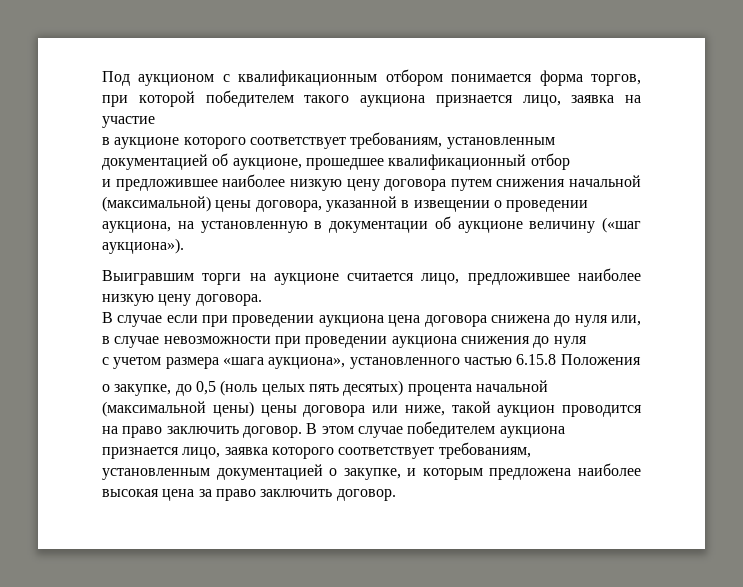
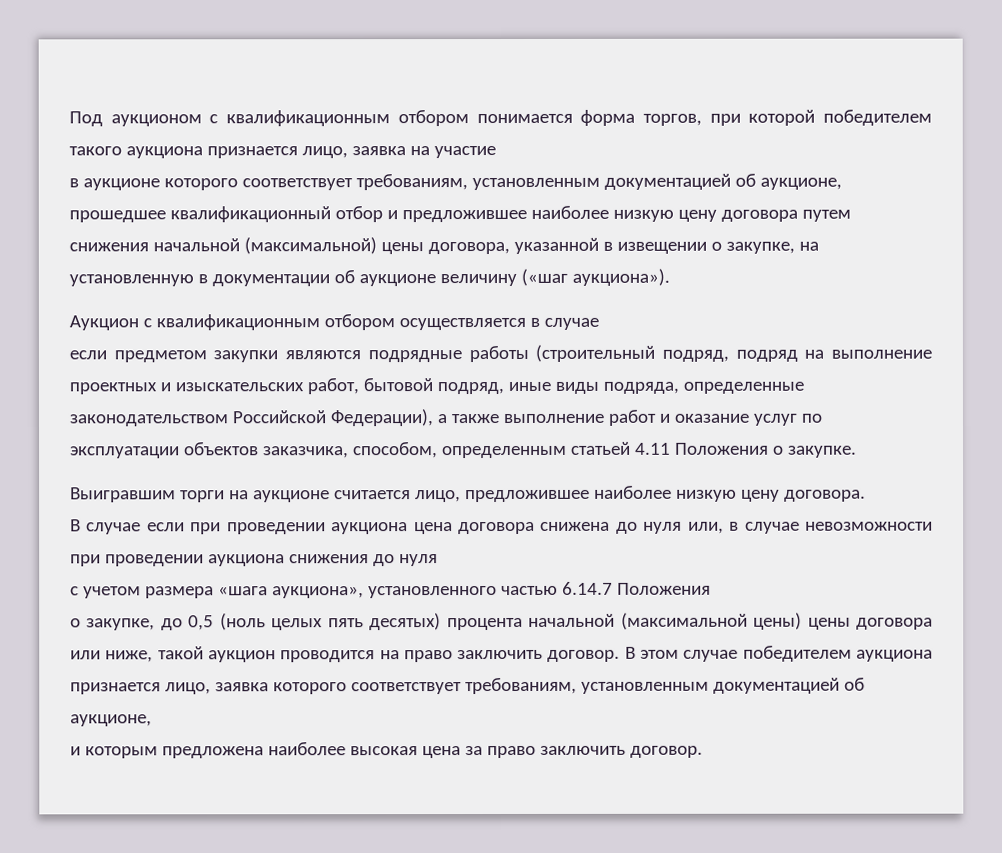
- в аукционе которого соответствует требованиям, установленным документацией об аукционе, прошедшее квалификационный отбор
- и предложившее наиболее низкую цену договора путем снижения начальной (максимальной) цены договора, указанной в извещении о проведении аукциона, на установленную в документации об аукционе величину («шаг аукциона»).
+ в аукционе которого соответствует требованиям, установленным документацией об аукционе, прошедшее квалификационный отбор и предложившее наиболее низкую цену договора путем снижения начальной (максимальной) цены договора, указанной в извещении о закупке, на установленную в документации об аукционе величину («шаг аукциона»).
+ Аукцион с квалификационным отбором осуществляется в случае
+ если предметом закупки являются подрядные работы (строительный подряд, подряд на выполнение проектных и изыскательских работ, бытовой подряд, иные виды подряда, определенные законодательством Российской Федерации), а также выполнение работ и оказание услуг по эксплуатации объектов заказчика, способом, определенным статьей 4.11 Положения о закупке.
- с учетом размера «шага аукциона», установленного частью 6.15.8 Положения
+ с учетом размера «шага аукциона», установленного частью 6.14.7 Положения
- В этом случае победителем аукциона признается лицо, заявка которого соответствует требованиям, установленным документацией о закупке, и которым предложена наиболее высокая цена за право заключить договор.
+ В этом случае победителем аукциона признается лицо, заявка которого соответствует требованиям, установленным документацией об аукционе,
+ и которым предложена наиболее высокая цена за право заключить договор.

